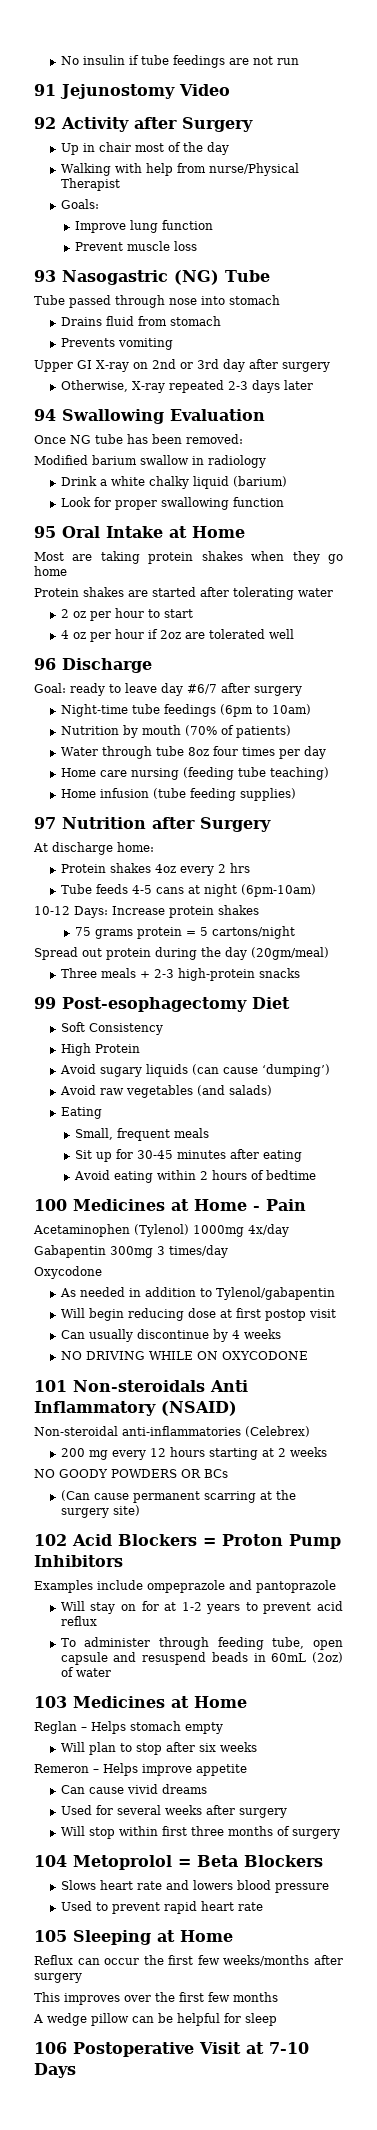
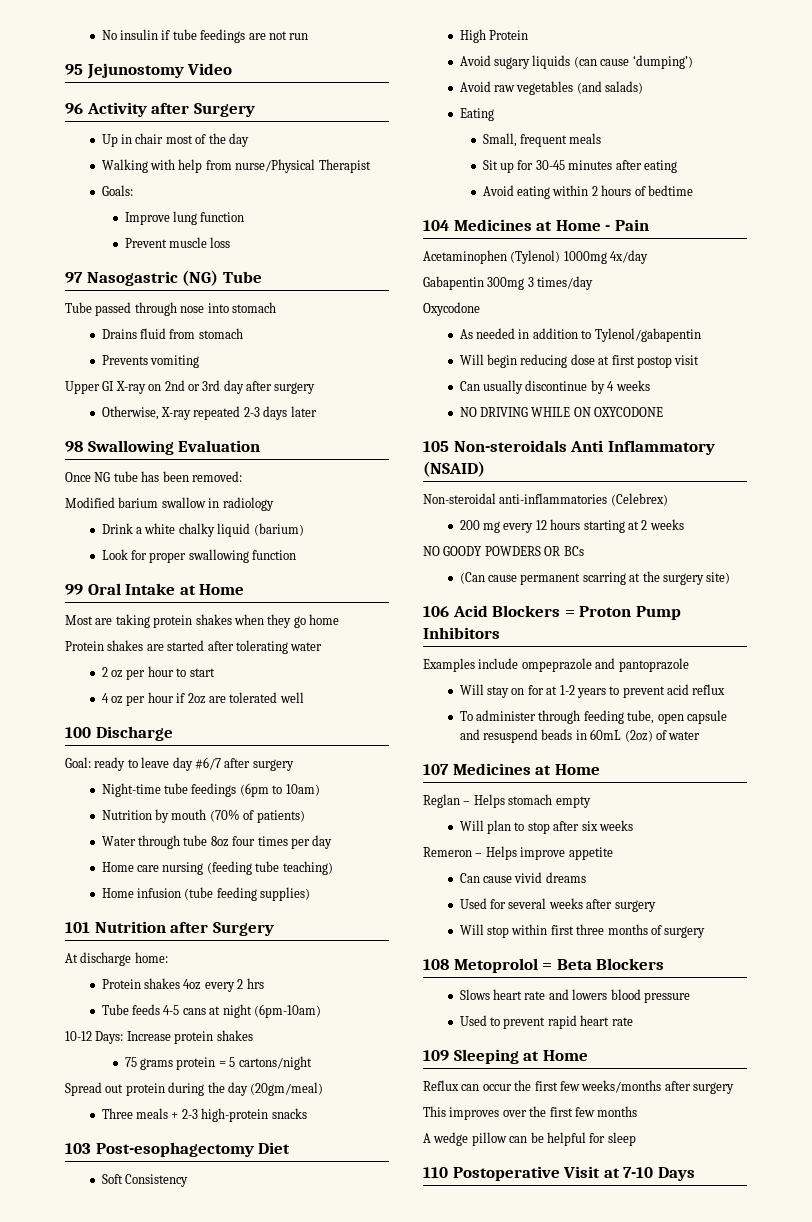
- 91 Jejunostomy Video
+ 95 Jejunostomy Video
- 92 Activity after Surgery
+ 96 Activity after Surgery
- 93 Nasogastric (NG) Tube
+ 97 Nasogastric (NG) Tube
- 94 Swallowing Evaluation
+ 98 Swallowing Evaluation
- 95 Oral Intake at Home
+ 99 Oral Intake at Home
- 96 Discharge
+ 100 Discharge
- 97 Nutrition after Surgery
+ 101 Nutrition after Surgery
- 99 Post-esophagectomy Diet
+ 103 Post-esophagectomy Diet
- 100 Medicines at Home - Pain
+ 104 Medicines at Home - Pain
- 101 Non-steroidals Anti Inflammatory (NSAID)
+ 105 Non-steroidals Anti Inflammatory (NSAID)
- 102 Acid Blockers = Proton Pump Inhibitors
+ 106 Acid Blockers = Proton Pump Inhibitors
- 103 Medicines at Home
+ 107 Medicines at Home
- 104 Metoprolol = Beta Blockers
+ 108 Metoprolol = Beta Blockers
- 105 Sleeping at Home
+ 109 Sleeping at Home
- 106 Postoperative Visit at 7-10 Days
+ 110 Postoperative Visit at 7-10 Days

